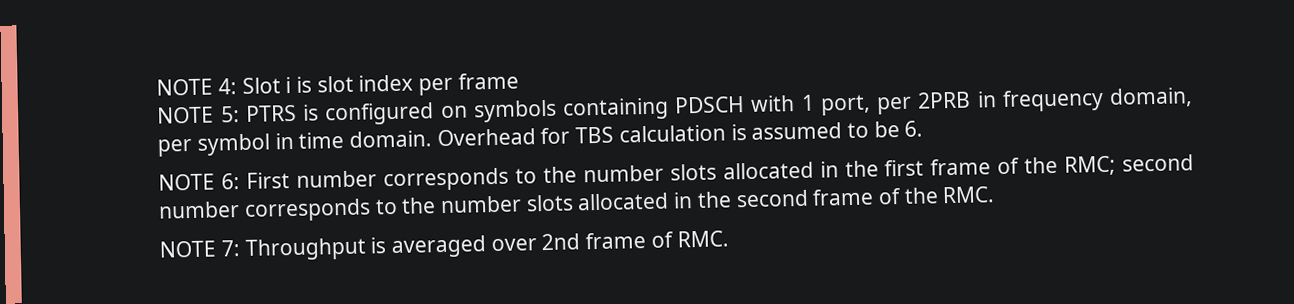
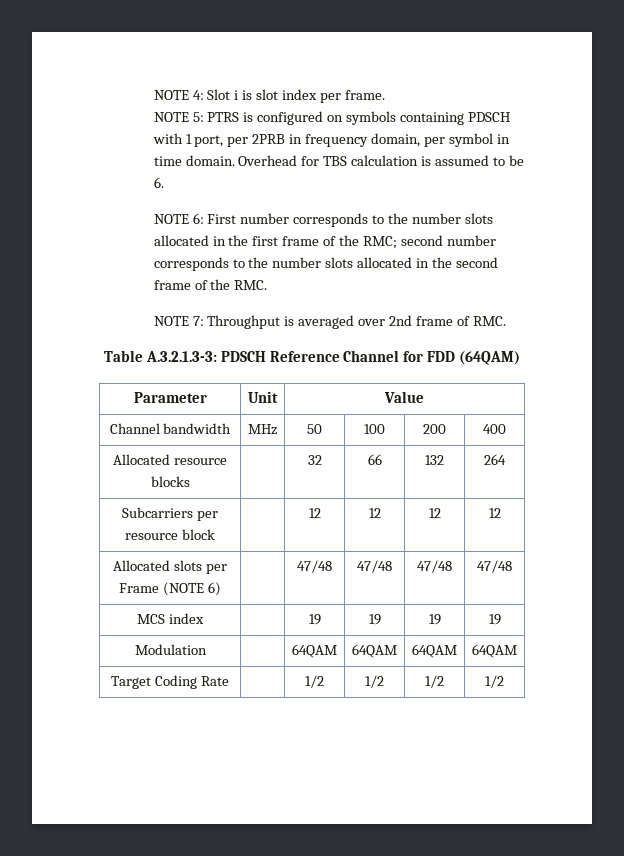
- NOTE 4: Slot i is slot index per frame
+ NOTE 4: Slot i is slot index per frame.
+ Table A.3.2.1.3-3: PDSCH Reference Channel for FDD (64QAM)
+ Parameter | Unit | Value
+ Channel bandwidth | MHz | 50 | 100 | 200 | 400
+ Allocated resource blocks | | 32 | 66 | 132 | 264
+ Subcarriers per resource block | | 12 | 12 | 12 | 12
+ Allocated slots per Frame (NOTE 6) | | 47/48 | 47/48 | 47/48 | 47/48
+ MCS index | | 19 | 19 | 19 | 19
+ Modulation | | 64QAM | 64QAM | 64QAM | 64QAM
+ Target Coding Rate | | 1/2 | 1/2 | 1/2 | 1/2

